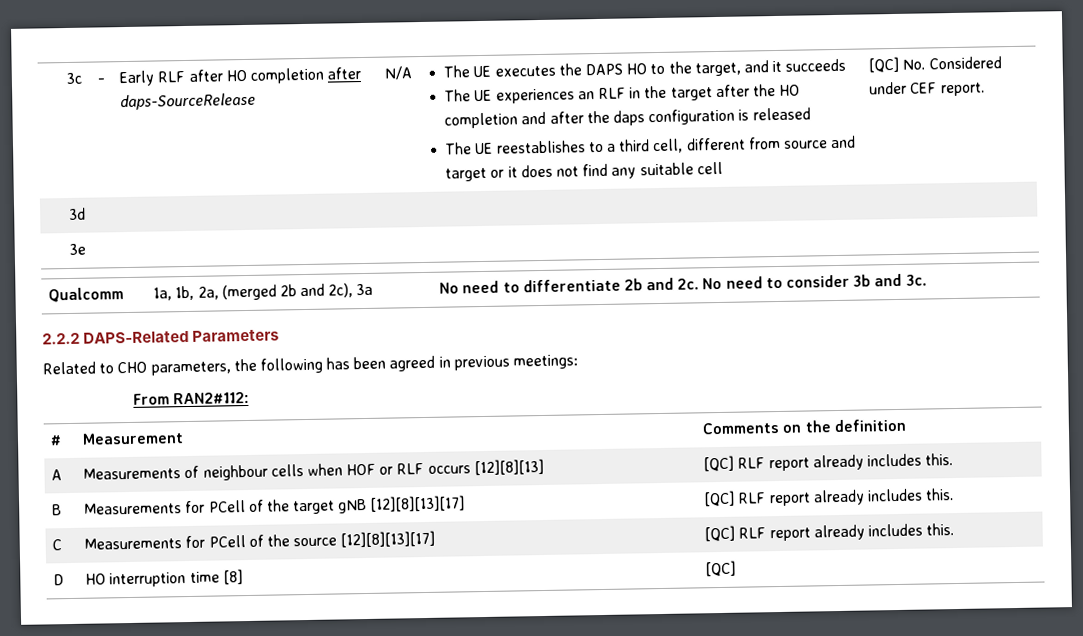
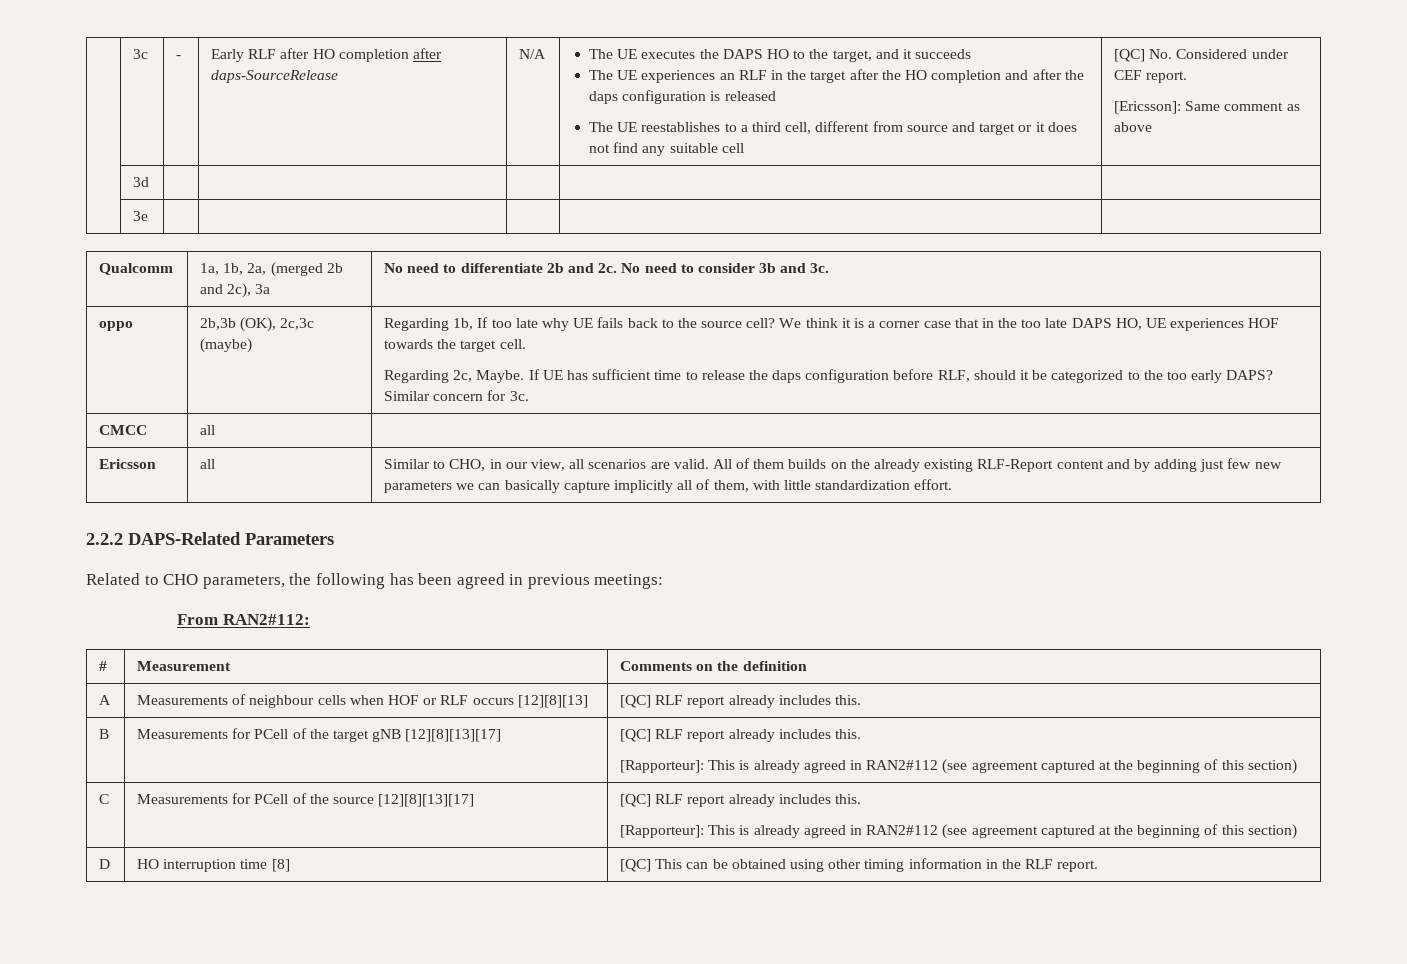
+ [Ericsson]: Same comment as above
+ oppo | 2b,3b (OK), 2c,3c (maybe) | Regarding 1b, If too late why UE fails back to the source cell? We think it is a corner case that in the too late DAPS HO, UE experiences HOF towards the target cell.
+ Regarding 2c, Maybe. If UE has sufficient time to release the daps configuration before RLF, should it be categorized to the too early DAPS? Similar concern for 3c.
+ CMCC | all |
+ Ericsson | all | Similar to CHO, in our view, all scenarios are valid. All of them builds on the already existing RLF-Report content and by adding just few new parameters we can basically capture implicitly all of them, with little standardization effort.
  B | Measurements for PCell of the target gNB [12][8][13][17] | [QC] RLF report already includes this.
+ [Rapporteur]: This is already agreed in RAN2#112 (see agreement captured at the beginning of this section)
  C | Measurements for PCell of the source [12][8][13][17] | [QC] RLF report already includes this.
+ [Rapporteur]: This is already agreed in RAN2#112 (see agreement captured at the beginning of this section)
- D | HO interruption time [8] | [QC]
+ D | HO interruption time [8] | [QC] This can be obtained using other timing information in the RLF report.

